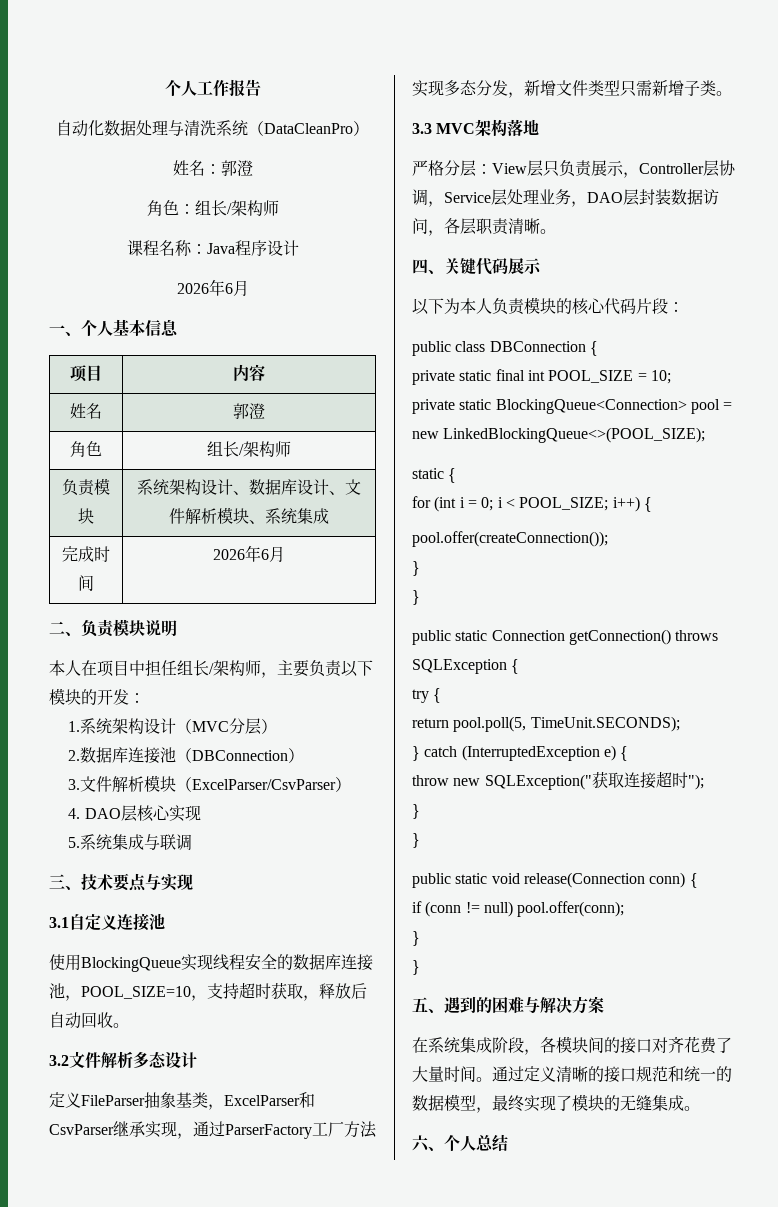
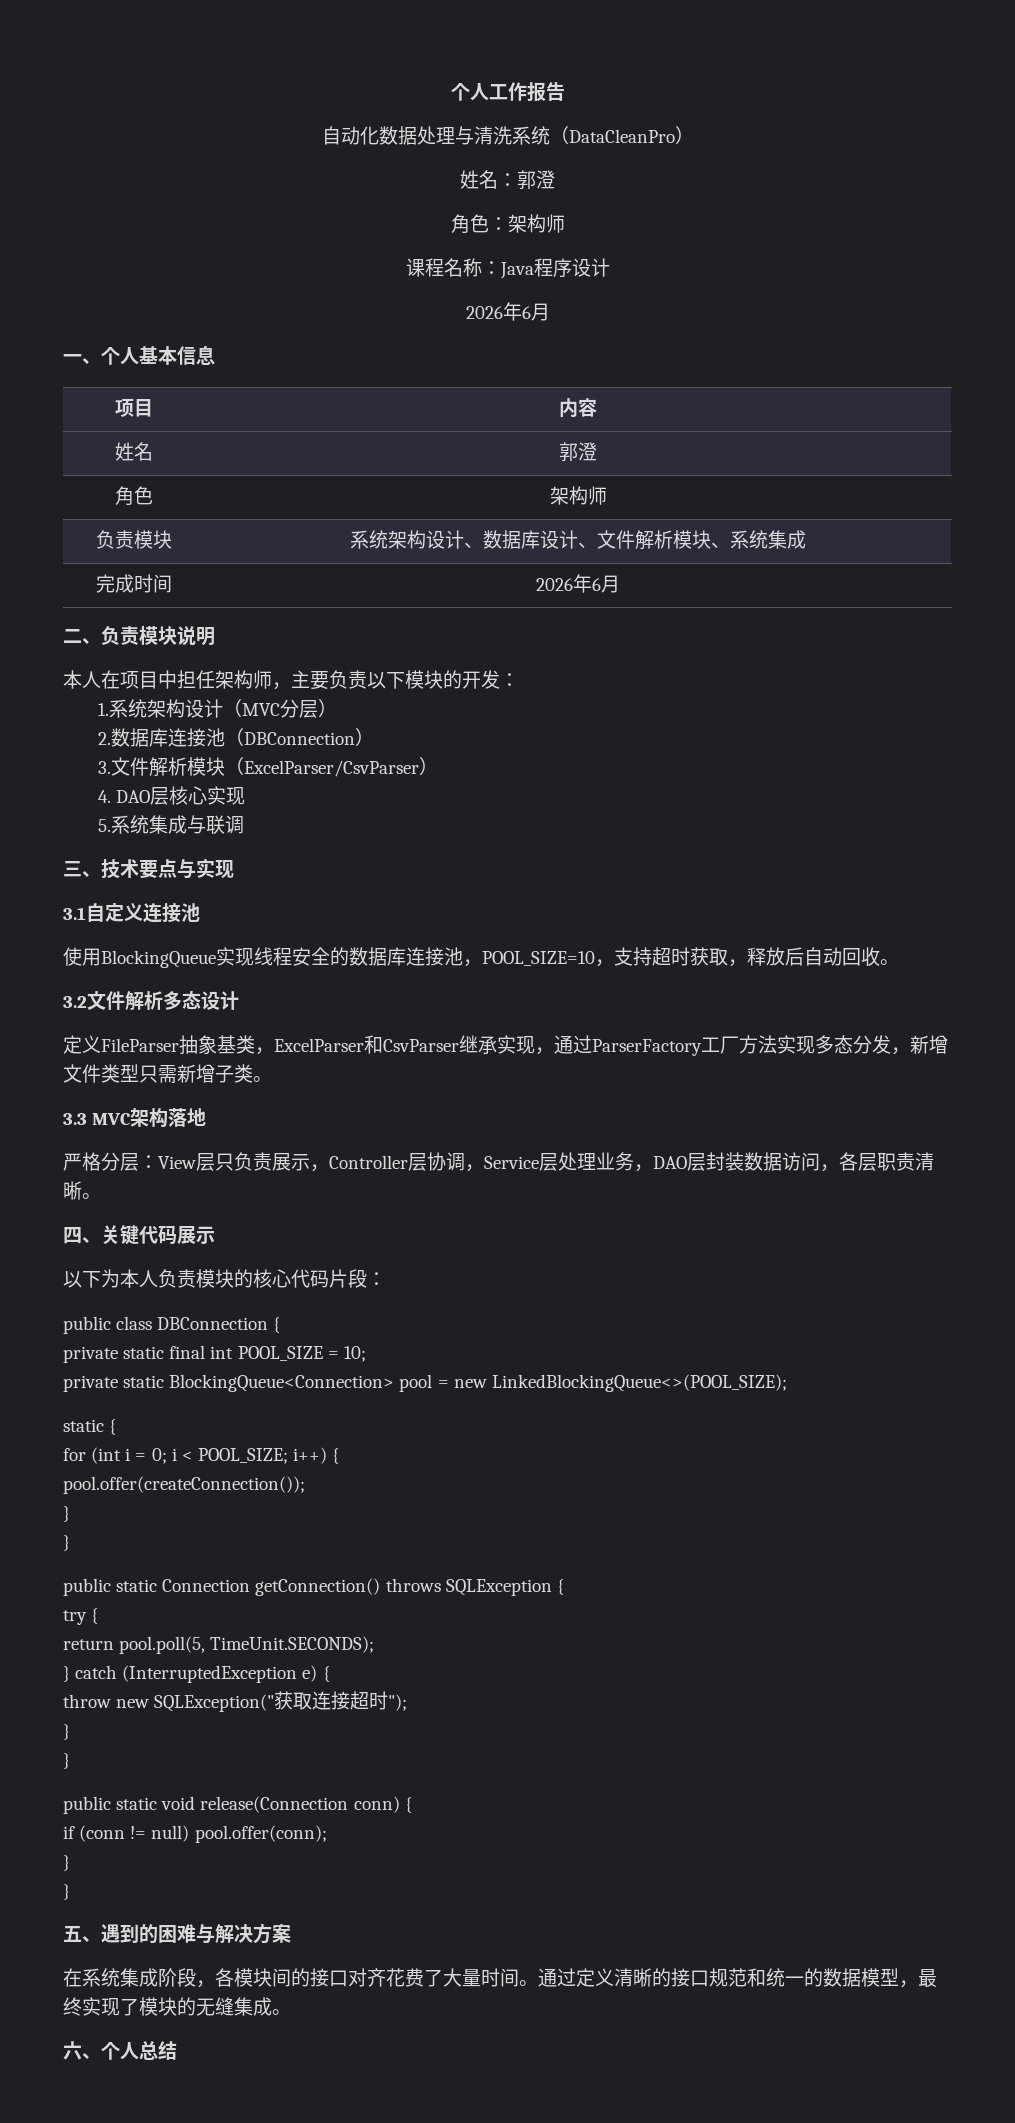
- 角色：组长/架构师
+ 角色：架构师
- 角色 | 组长/架构师
+ 角色 | 架构师
- 本人在项目中担任组长/架构师，主要负责以下模块的开发：
+ 本人在项目中担任架构师，主要负责以下模块的开发：

